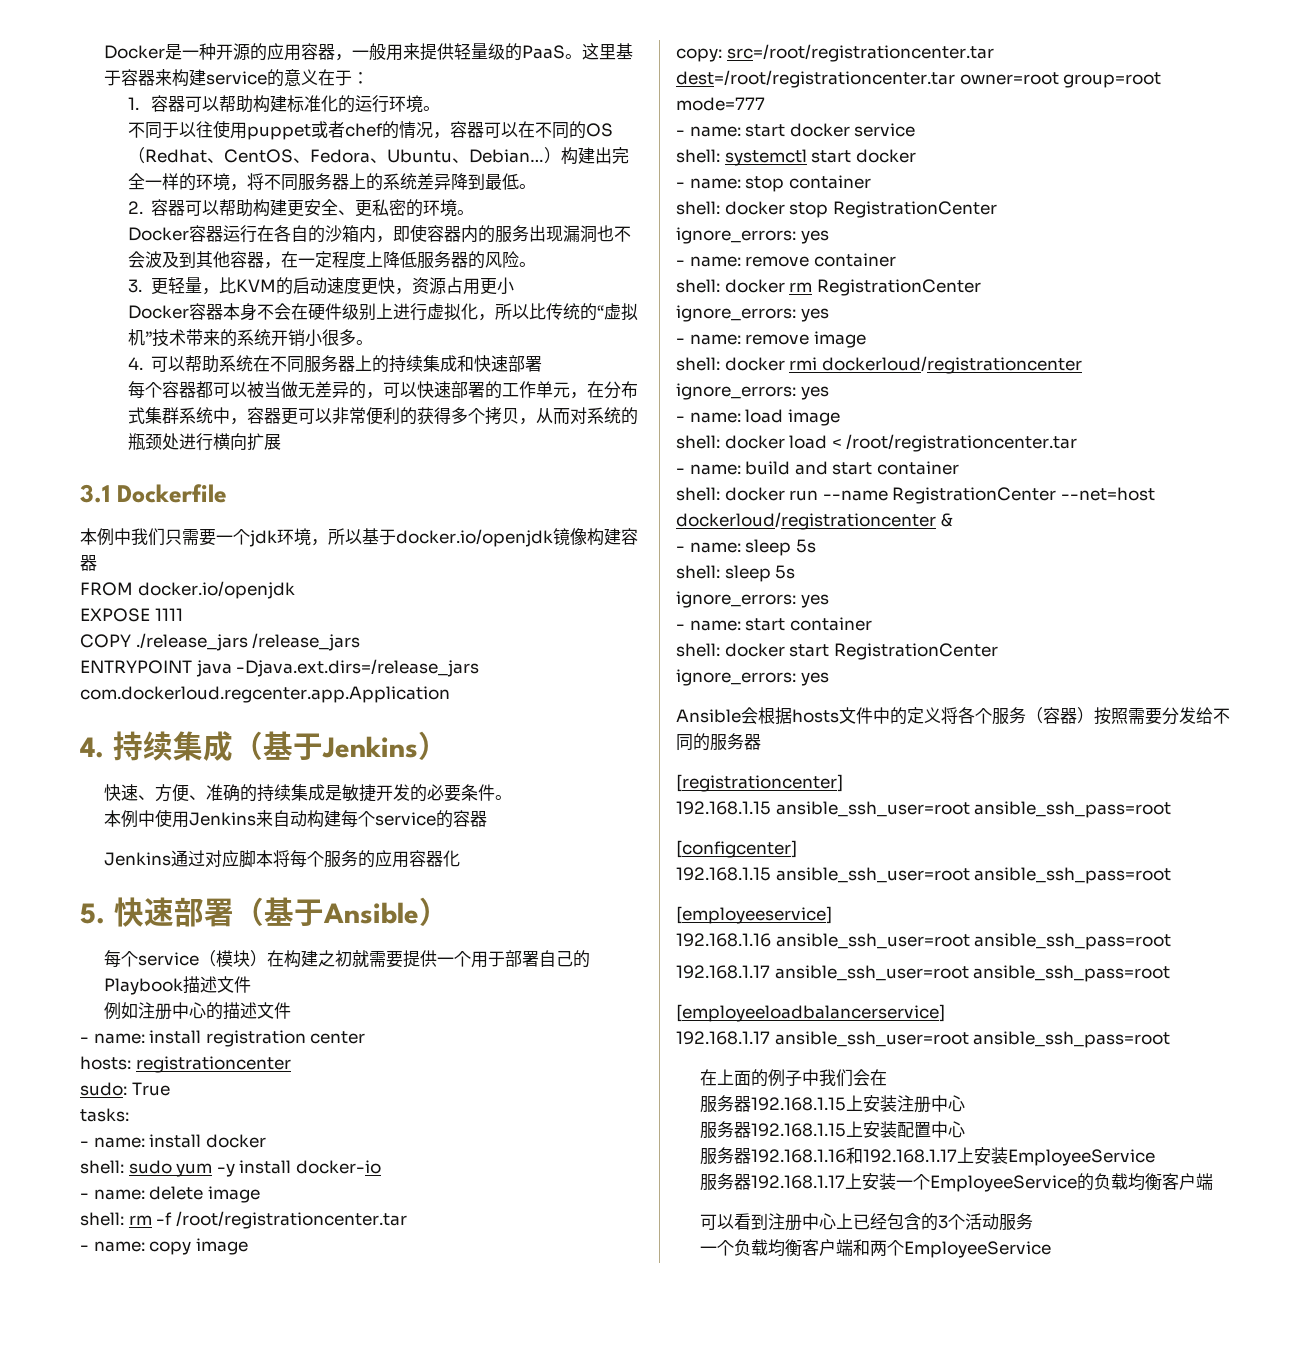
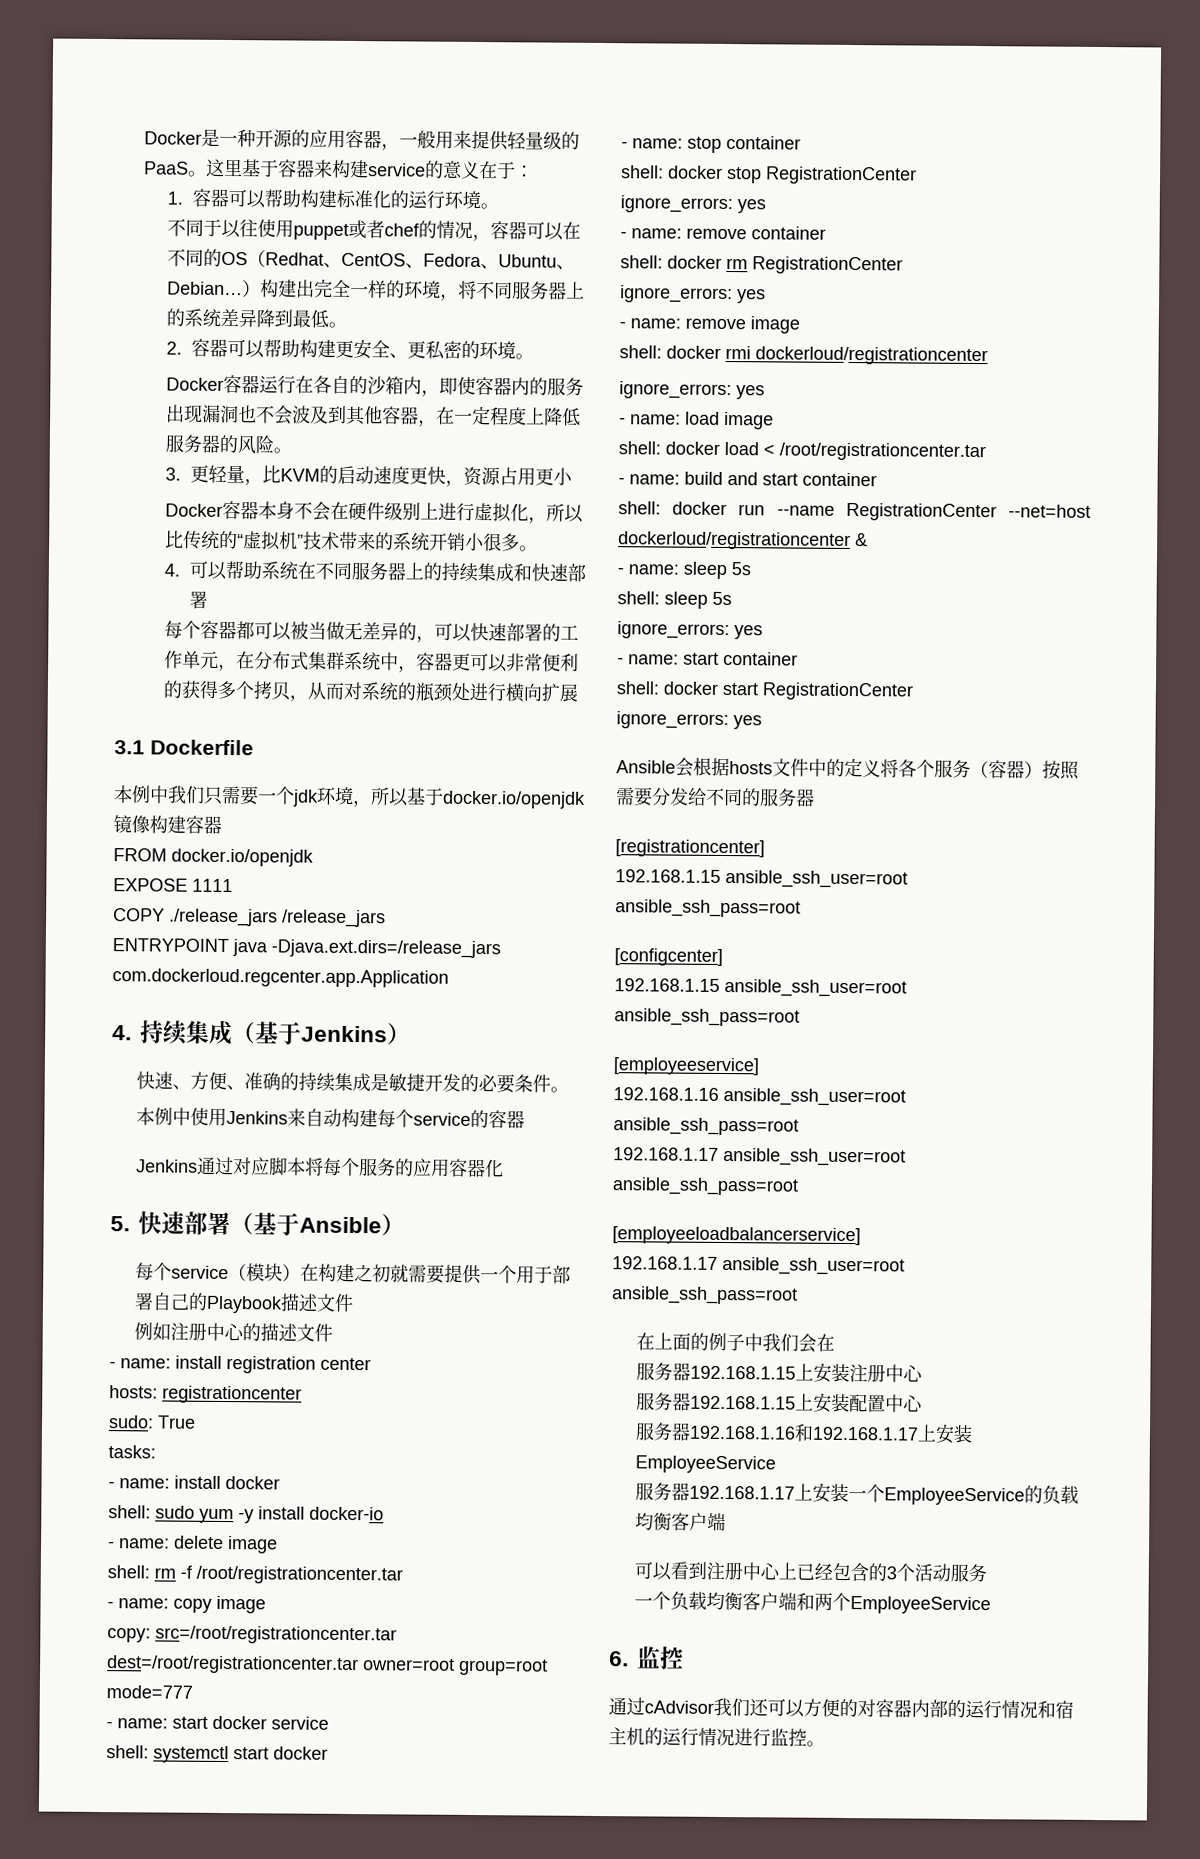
+ 6.监控
+ 通过cAdvisor我们还可以方便的对容器内部的运行情况和宿主机的运行情况进行监控。

